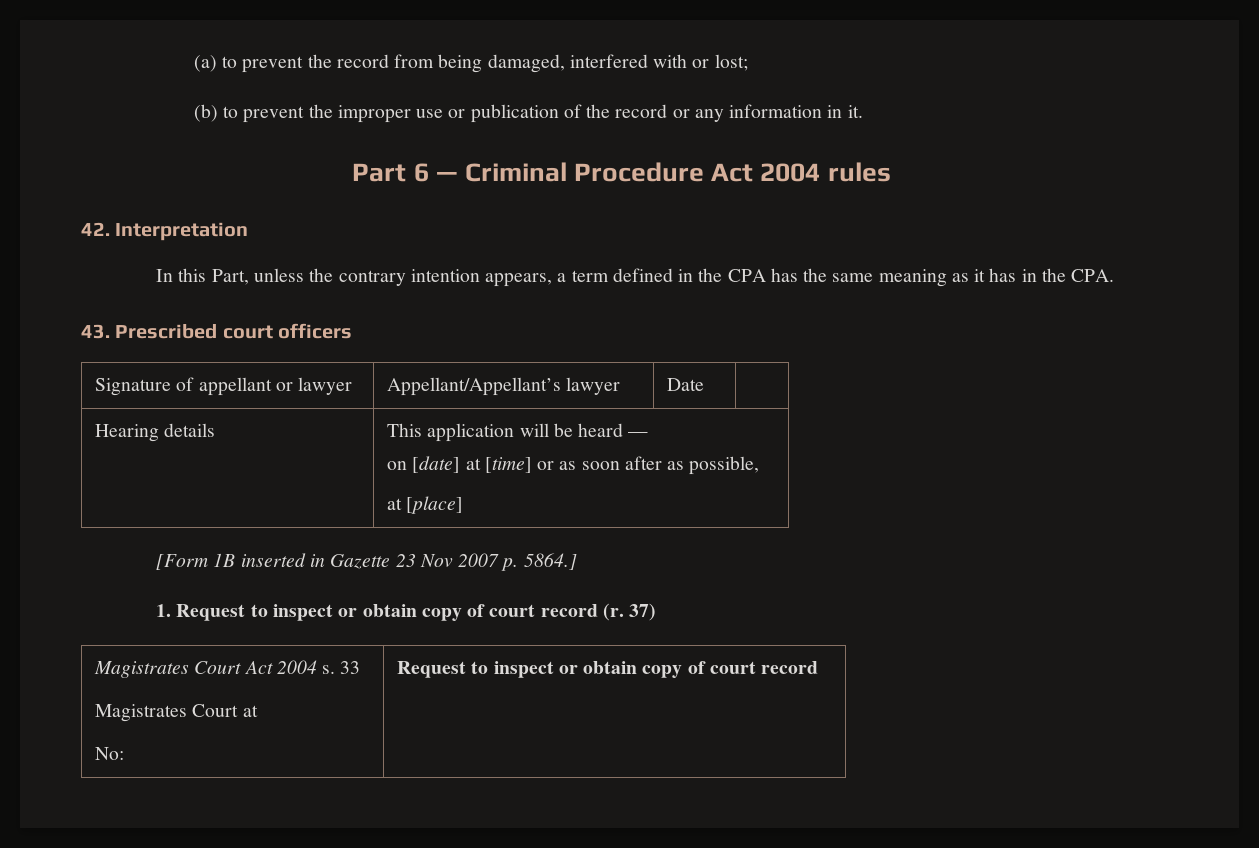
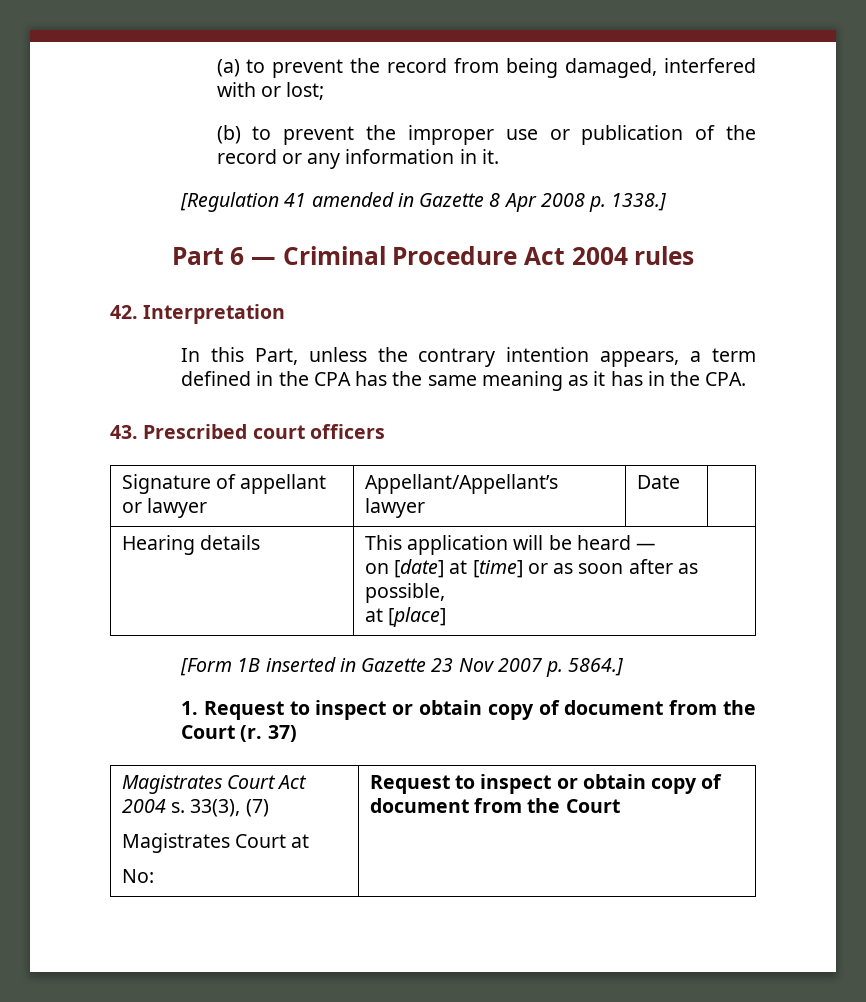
+ [Regulation 41 amended in Gazette 8 Apr 2008 p. 1338.]
- 1. Request to inspect or obtain copy of court record (r.
+ 1. Request to inspect or obtain copy of document from the Court (r.
- Magistrates Court Act 2004 s. 33
+ Magistrates Court Act 2004 s. 33(3), (7)
  Magistrates Court at
- No: | Request to inspect or obtain copy of court record
+ No: | Request to inspect or obtain copy of document from the Court

